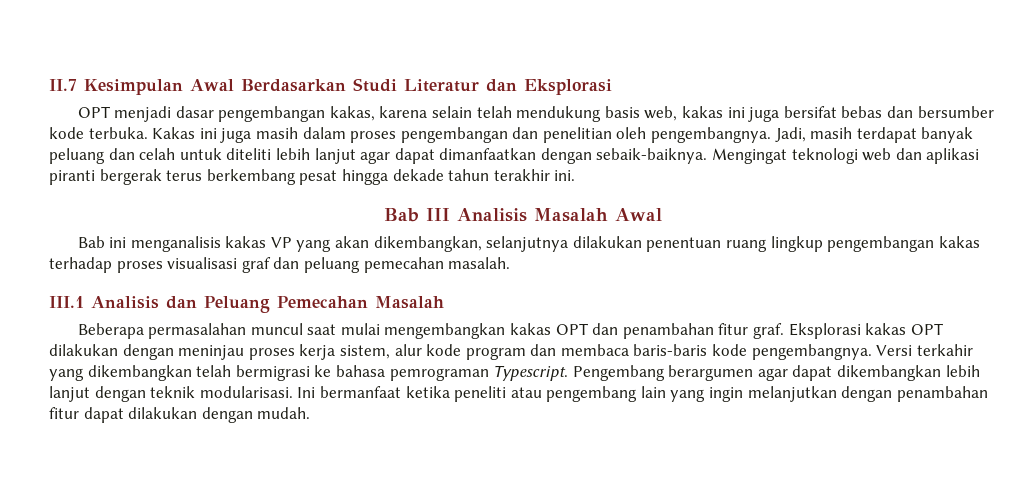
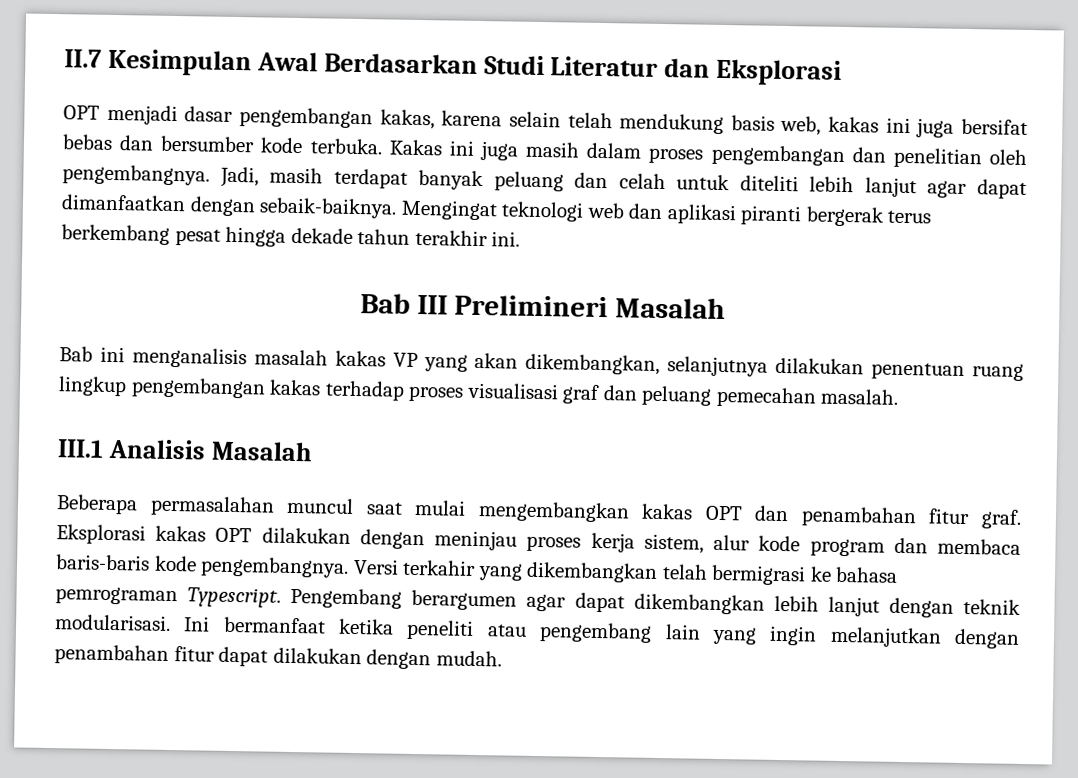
- Bab III Analisis Masalah Awal
+ Bab III Prelimineri Masalah
- Bab ini menganalisis kakas VP yang akan dikembangkan, selanjutnya dilakukan penentuan ruang lingkup pengembangan kakas terhadap proses visualisasi graf dan peluang pemecahan masalah.
+ Bab ini menganalisis masalah kakas VP yang akan dikembangkan, selanjutnya dilakukan penentuan ruang lingkup pengembangan kakas terhadap proses visualisasi graf dan peluang pemecahan masalah.
- III.1 Analisis dan Peluang Pemecahan Masalah
+ III.1 Analisis Masalah

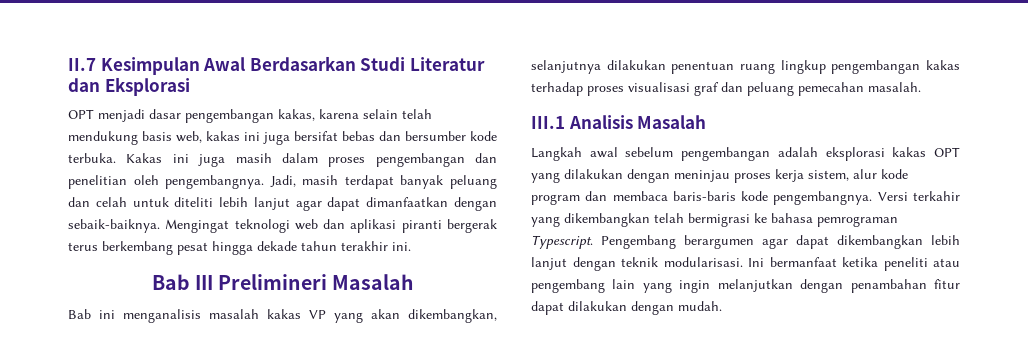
- Beberapa permasalahan muncul saat mulai mengembangkan kakas OPT dan penambahan fitur graf. Eksplorasi kakas OPT dilakukan dengan meninjau proses kerja sistem, alur kode program dan membaca baris-baris kode pengembangnya.
+ Langkah awal sebelum pengembangan adalah eksplorasi kakas OPT yang dilakukan dengan meninjau proses kerja sistem, alur kode program dan membaca baris-baris kode pengembangnya.

